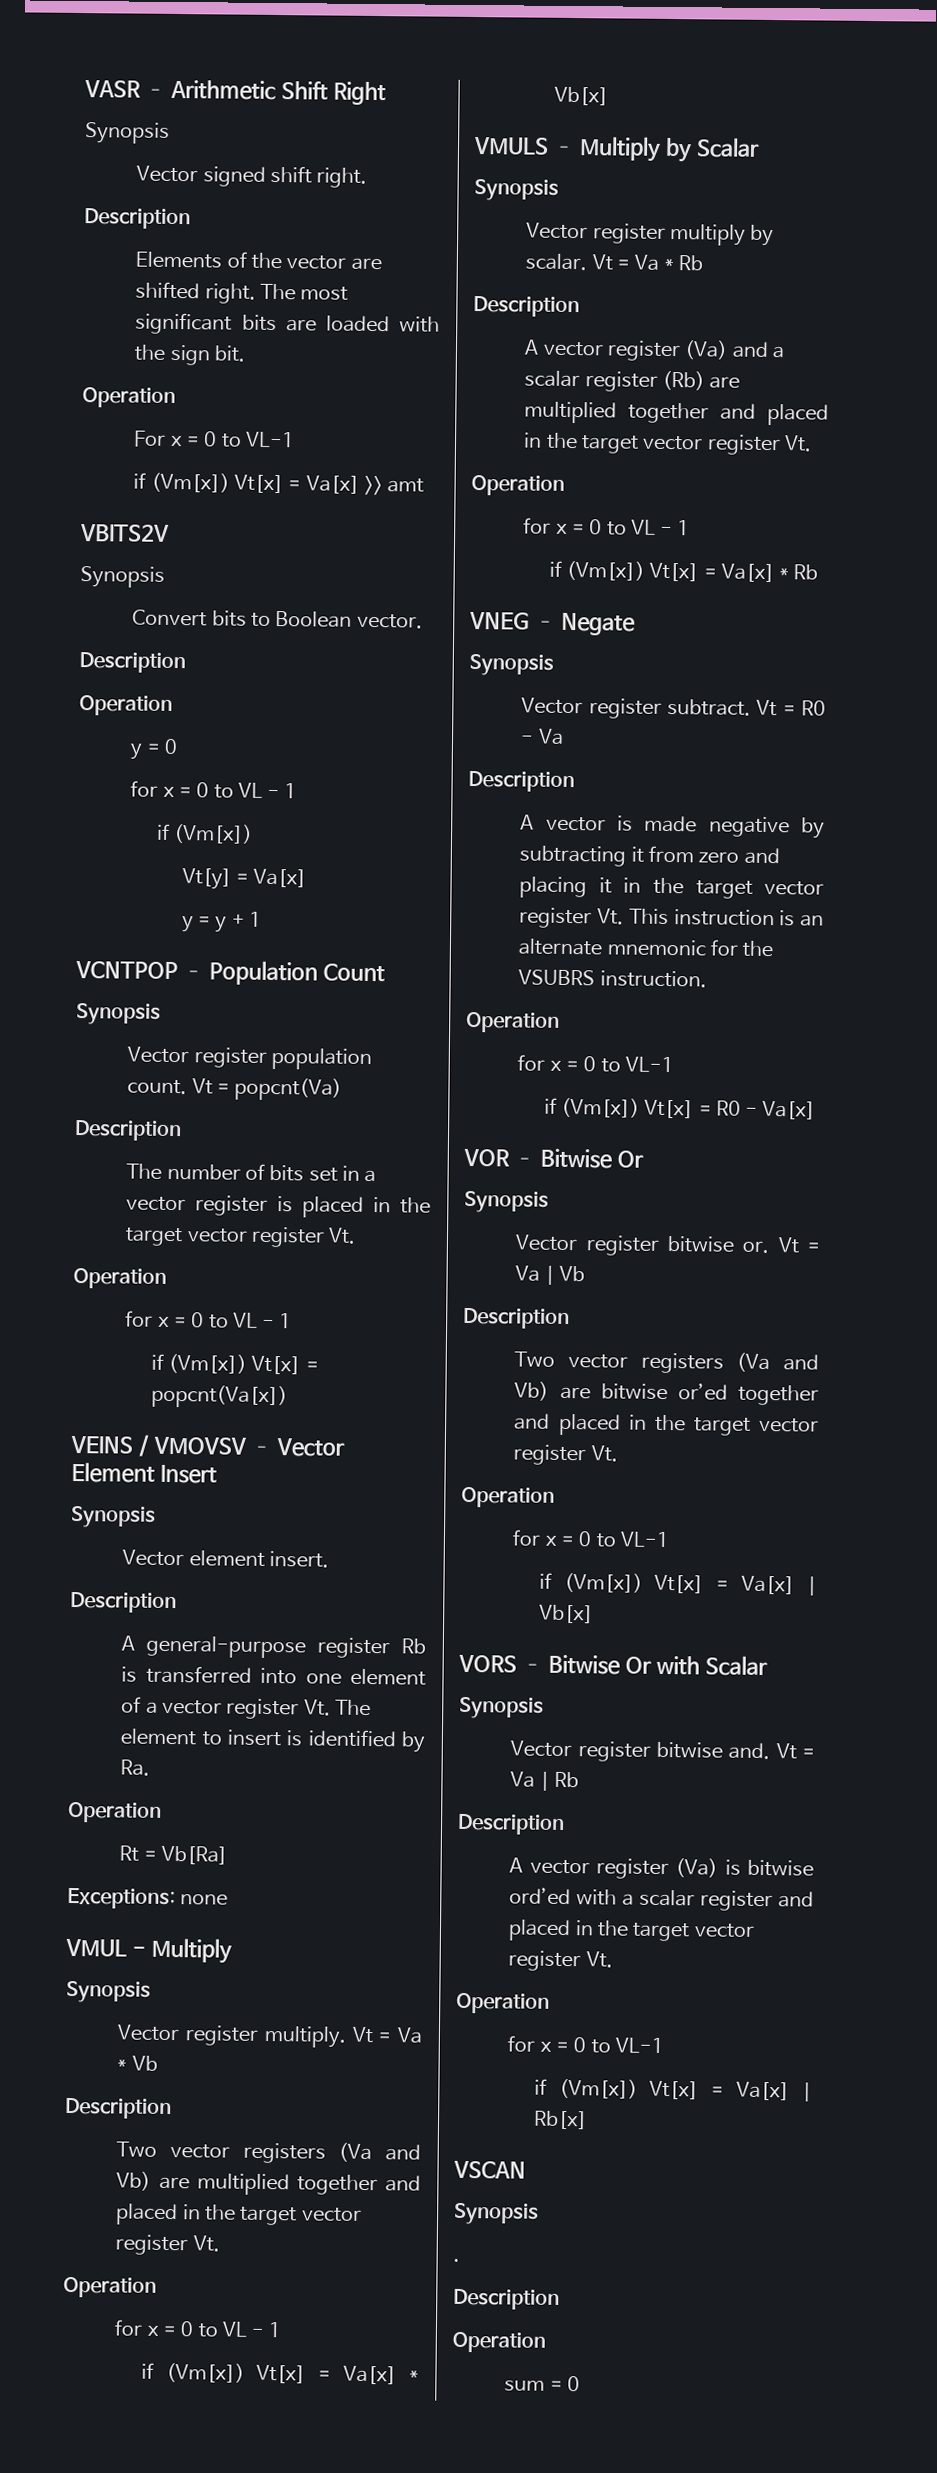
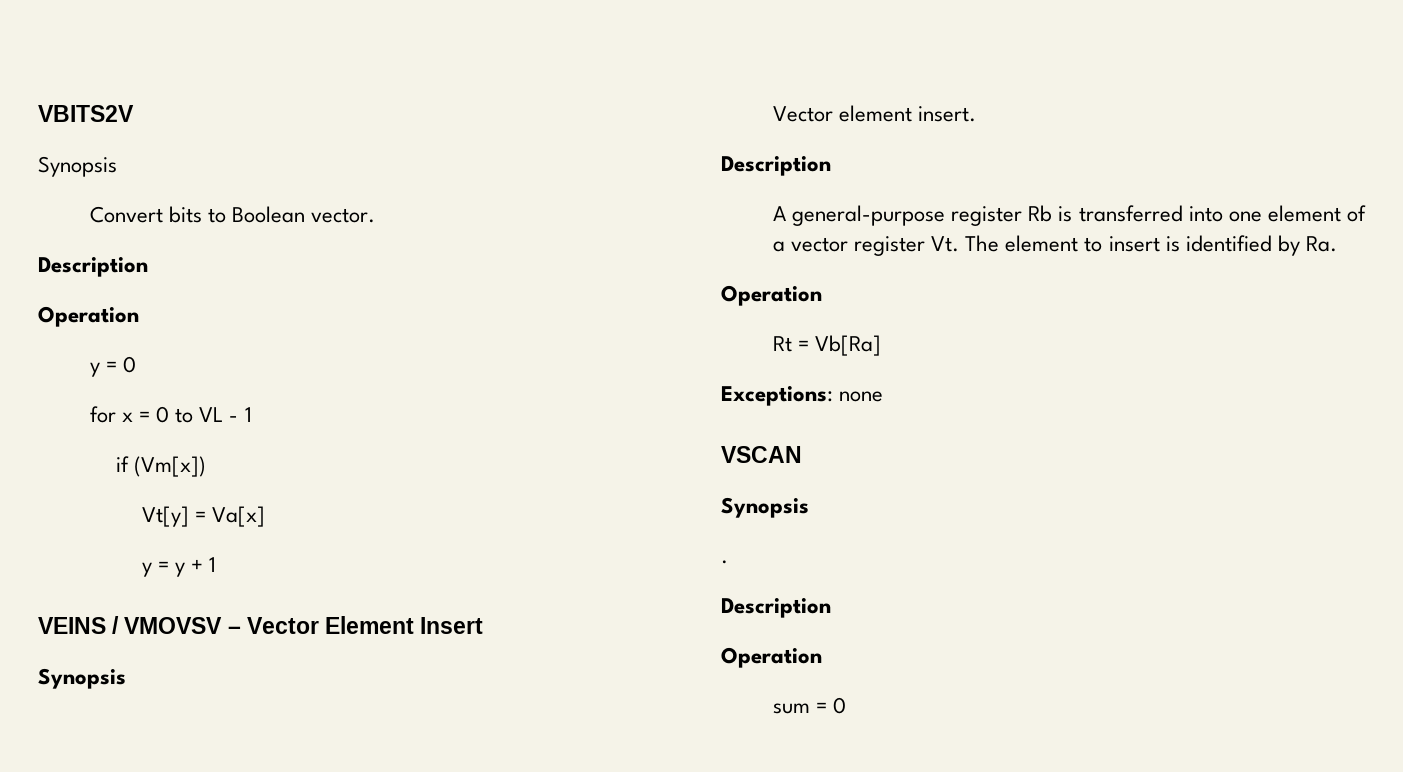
- VASR – Arithmetic Shift Right
- Synopsis
- Vector signed shift right.
- Description
- Elements of the vector are shifted right. The most significant bits are loaded with the sign bit.
- Operation
- For x = 0 to VL-1
- if (Vm[x]) Vt[x] = Va[x] >> amt
- VCNTPOP – Population Count
- Synopsis
- Vector register population count. Vt = popcnt(Va)
- Description
- The number of bits set in a vector register is placed in the target vector register Vt.
- Operation
- for x = 0 to VL - 1
- if (Vm[x]) Vt[x] = popcnt(Va[x])
- VMUL - Multiply
- Synopsis
- Vector register multiply. Vt = Va * Vb
- Description
- Two vector registers (Va and Vb) are multiplied together and placed in the target vector register Vt.
- Operation
- for x = 0 to VL - 1
- if (Vm[x]) Vt[x] = Va[x] * Vb[x]
- VMULS – Multiply by Scalar
- Synopsis
- Vector register multiply by scalar. Vt = Va * Rb
- Description
- A vector register (Va) and a scalar register (Rb) are multiplied together and placed in the target vector register Vt.
- Operation
- for x = 0 to VL - 1
- if (Vm[x]) Vt[x] = Va[x] * Rb
- VNEG – Negate
- Synopsis
- Vector register subtract. Vt = R0 - Va
- Description
- A vector is made negative by subtracting it from zero and placing it in the target vector register Vt. This instruction is an alternate mnemonic for the VSUBRS instruction.
- Operation
- for x = 0 to VL-1
- if (Vm[x]) Vt[x] = R0 - Va[x]
- VOR – Bitwise Or
- Synopsis
- Vector register bitwise or. Vt = Va | Vb
- Description
- Two vector registers (Va and Vb) are bitwise or’ed together and placed in the target vector register Vt.
- Operation
- for x = 0 to VL-1
- if (Vm[x]) Vt[x] = Va[x] | Vb[x]
- VORS – Bitwise Or with Scalar
- Synopsis
- Vector register bitwise and. Vt = Va | Rb
- Description
- A vector register (Va) is bitwise ord’ed with a scalar register and placed in the target vector register Vt.
- Operation
- for x = 0 to VL-1
- if (Vm[x]) Vt[x] = Va[x] | Rb[x]

